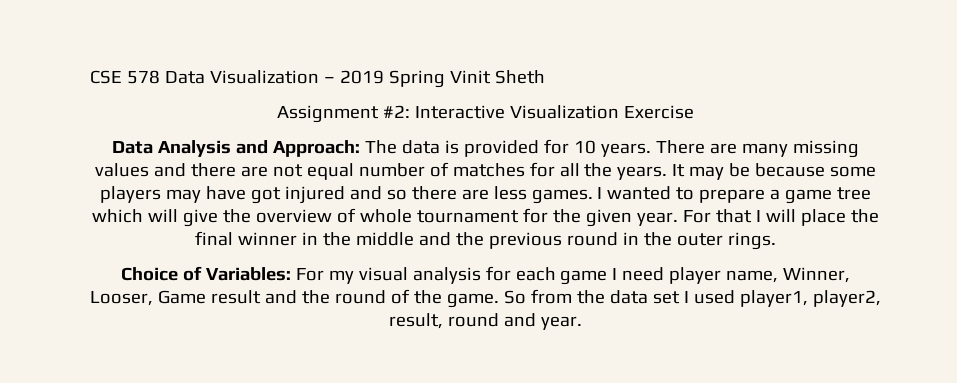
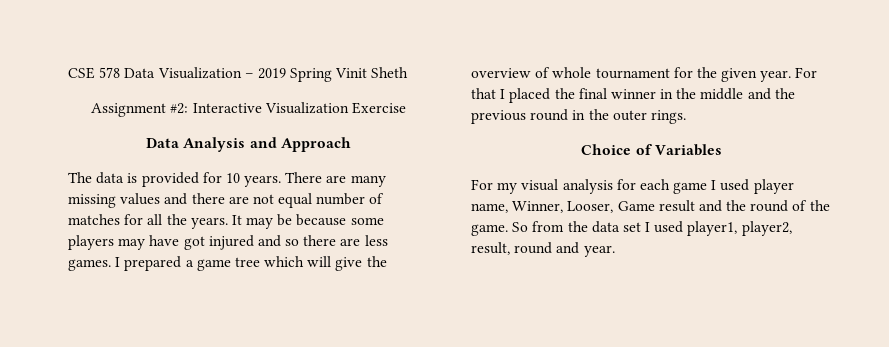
- Data Analysis and Approach: The data is provided for 10 years.
+ Data Analysis and Approach
+ The data is provided for 10 years.
- I wanted to prepare a game tree which will give the overview of whole tournament for the given year.
+ I prepared a game tree which will give the overview of whole tournament for the given year.
- For that I will place the final winner in the middle and the previous round in the outer rings.
+ For that I placed the final winner in the middle and the previous round in the outer rings.
- Choice of Variables: For my visual analysis for each game I need player name, Winner, Looser, Game result and the round of the game.
+ Choice of Variables
+ For my visual analysis for each game I used player name, Winner, Looser, Game result and the round of the game.

